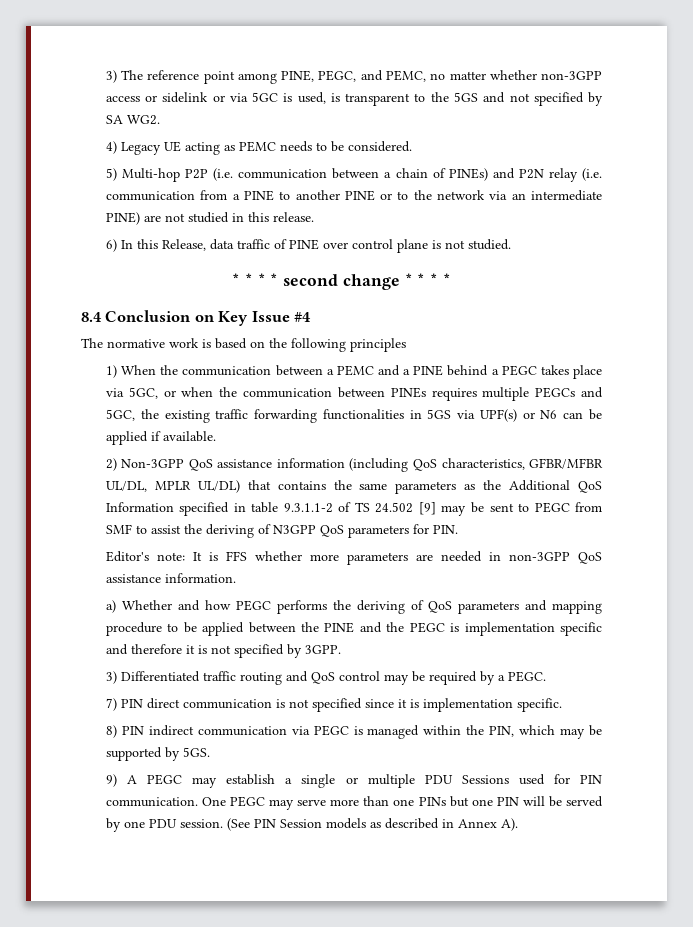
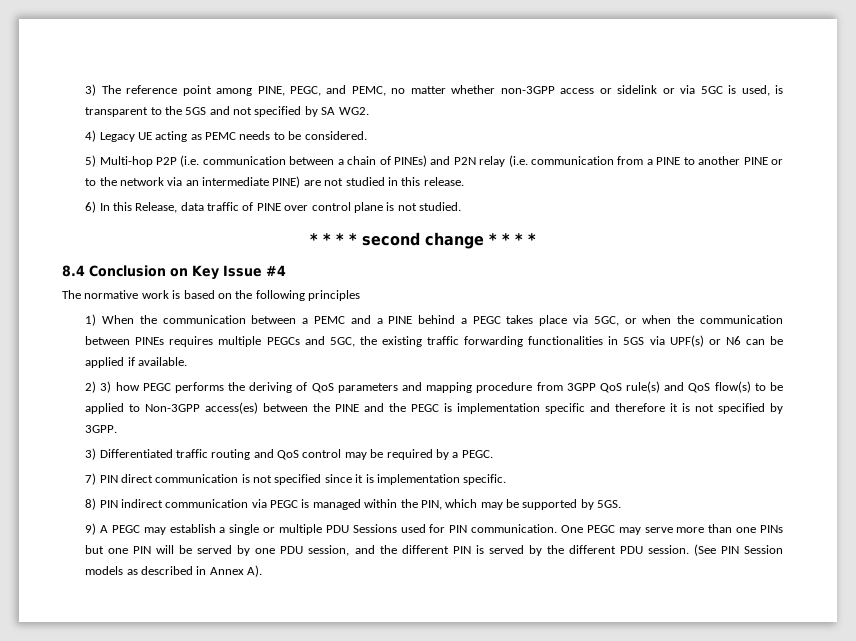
- 2) Non-3GPP QoS assistance information (including QoS characteristics, GFBR/MFBR UL/DL, MPLR UL/DL) that contains the same parameters as the Additional QoS Information specified in table 9.3.1.1-2 of TS 24.502 [9] may be sent to PEGC from SMF to assist the deriving of N3GPP QoS parameters for PIN.
- Editor's note: It is FFS whether more parameters are needed in non-3GPP QoS assistance information.
- a) Whether and how PEGC performs the deriving of QoS parameters and mapping procedure to be applied between the PINE and the PEGC is implementation specific and therefore it is not specified by 3GPP.
+ 2) 3) how PEGC performs the deriving of QoS parameters and mapping procedure from 3GPP QoS rule(s) and QoS flow(s) to be applied to Non-3GPP access(es) between the PINE and the PEGC is implementation specific and therefore it is not specified by 3GPP.
- One PEGC may serve more than one PINs but one PIN will be served by one PDU session.
+ One PEGC may serve more than one PINs but one PIN will be served by one PDU session, and the different PIN is served by the different PDU session.

